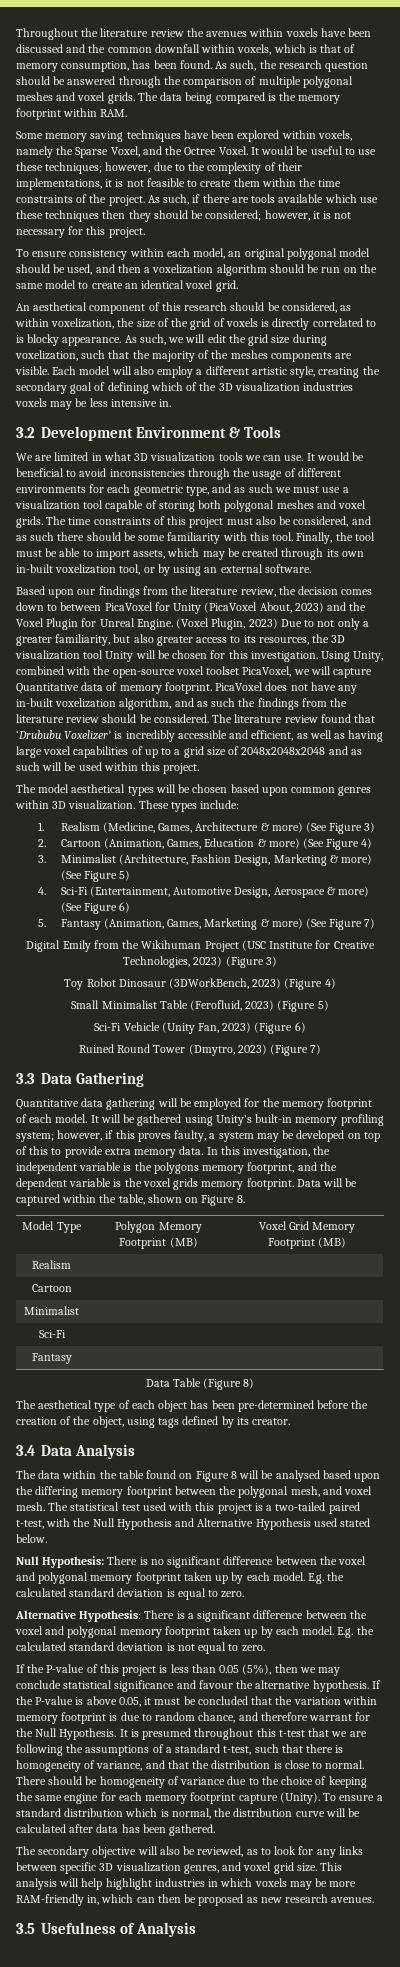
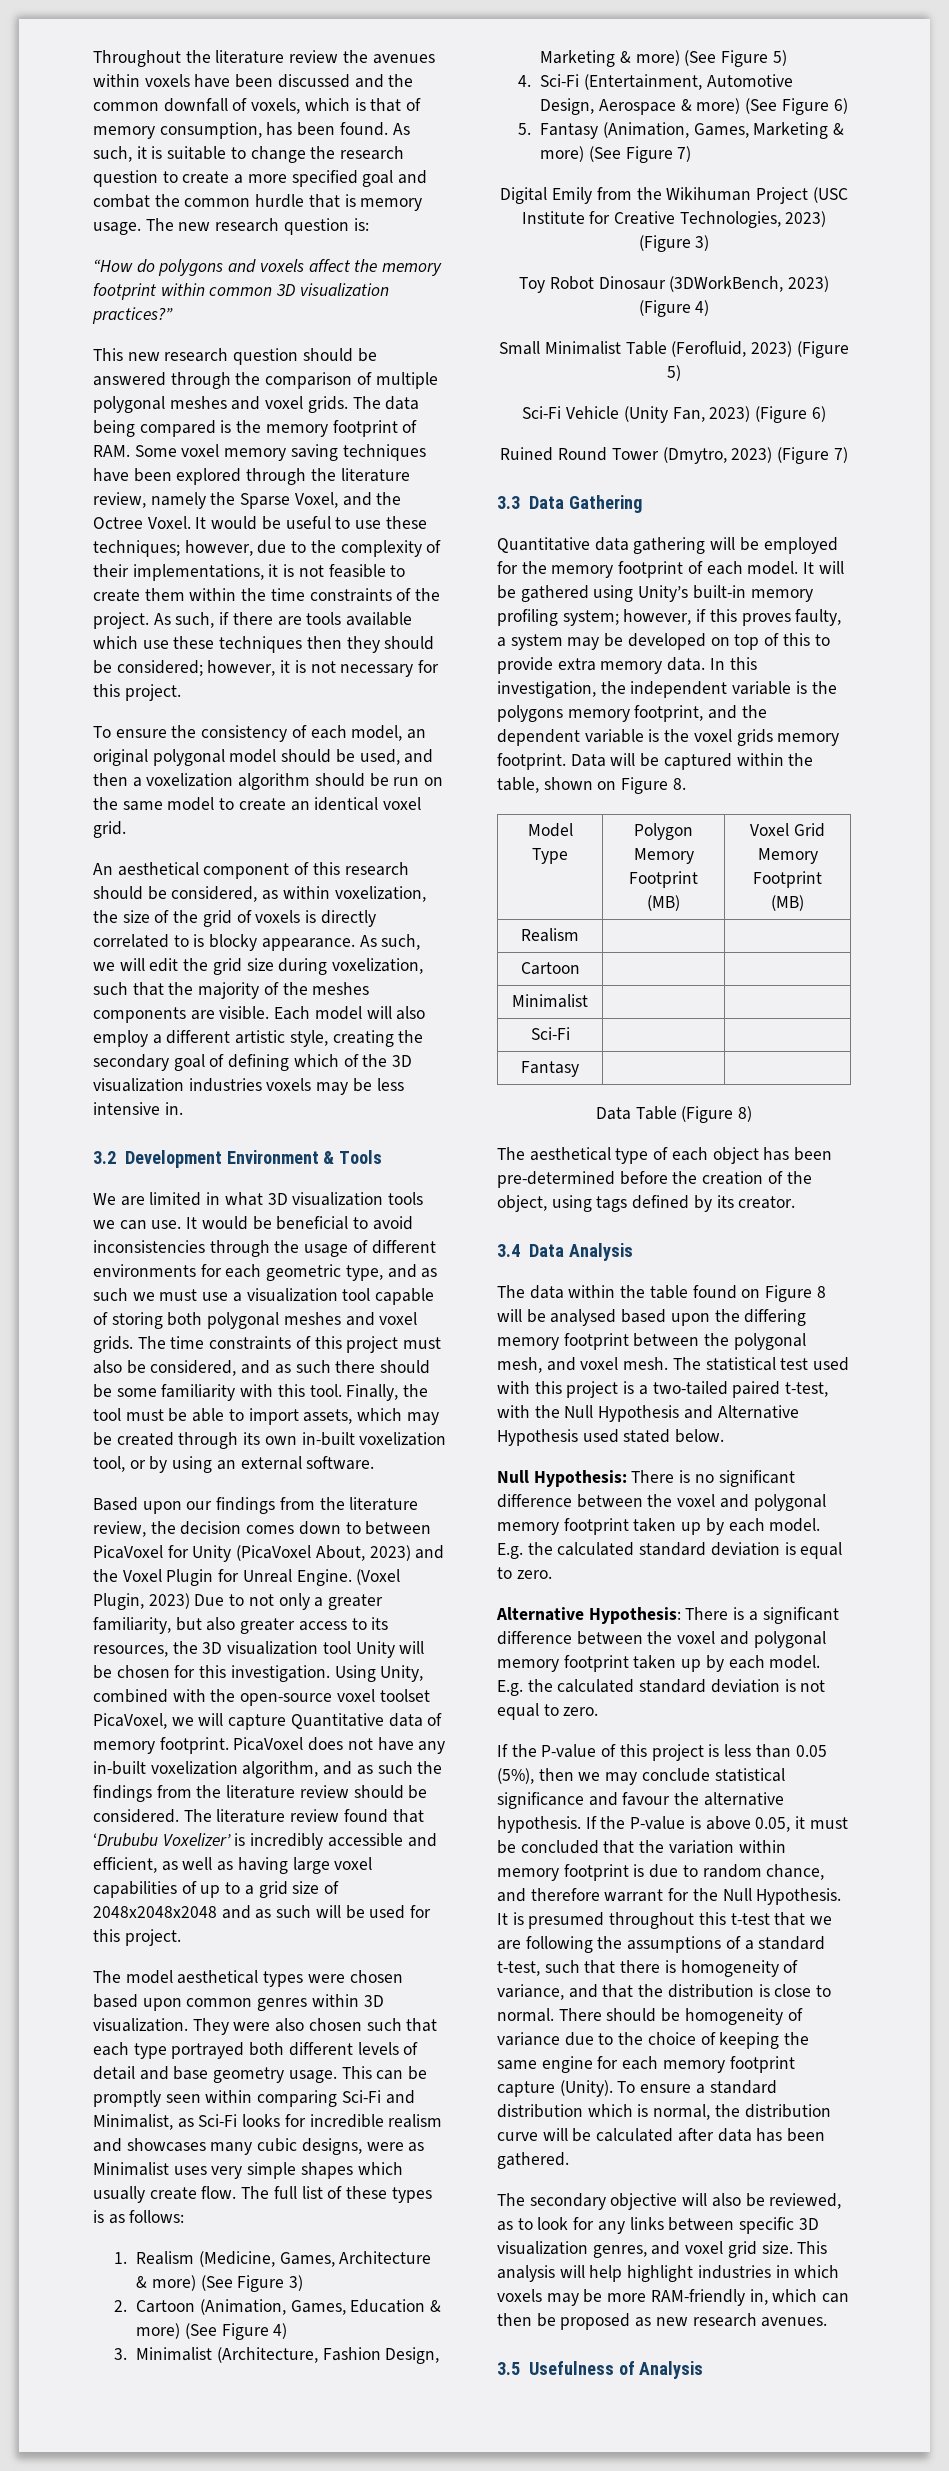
- Throughout the literature review the avenues within voxels have been discussed and the common downfall within voxels, which is that of memory consumption, has been found.
+ Throughout the literature review the avenues within voxels have been discussed and the common downfall of voxels, which is that of memory consumption, has been found.
- As such, the research question should be answered through the comparison of multiple polygonal meshes and voxel grids.
+ As such, it is suitable to change the research question to create a more specified goal and combat the common hurdle that is memory usage. The new research question is:
+ “How do polygons and voxels affect the memory footprint within common 3D visualization practices?”
+ This new research question should be answered through the comparison of multiple polygonal meshes and voxel grids.
- The data being compared is the memory footprint within RAM.
- Some memory saving techniques have been explored within voxels, namely the Sparse Voxel, and the Octree Voxel.
+ The data being compared is the memory footprint of RAM. Some voxel memory saving techniques have been explored through the literature review, namely the Sparse Voxel, and the Octree Voxel.
- To ensure consistency within each model, an original polygonal model should be used, and then a voxelization algorithm should be run on the same model to create an identical voxel grid.
+ To ensure the consistency of each model, an original polygonal model should be used, and then a voxelization algorithm should be run on the same model to create an identical voxel grid.
- The literature review found that ‘Drububu Voxelizer’ is incredibly accessible and efficient, as well as having large voxel capabilities of up to a grid size of 2048x2048x2048 and as such will be used within this project.
+ The literature review found that ‘Drububu Voxelizer’ is incredibly accessible and efficient, as well as having large voxel capabilities of up to a grid size of 2048x2048x2048 and as such will be used for this project.
- The model aesthetical types will be chosen based upon common genres within 3D visualization.
+ The model aesthetical types were chosen based upon common genres within 3D visualization.
- These types include:
+ They were also chosen such that each type portrayed both different levels of detail and base geometry usage. This can be promptly seen within comparing Sci-Fi and Minimalist, as Sci-Fi looks for incredible realism and showcases many cubic designs, were as Minimalist uses very simple shapes which usually create flow. The full list of these types is as follows:

